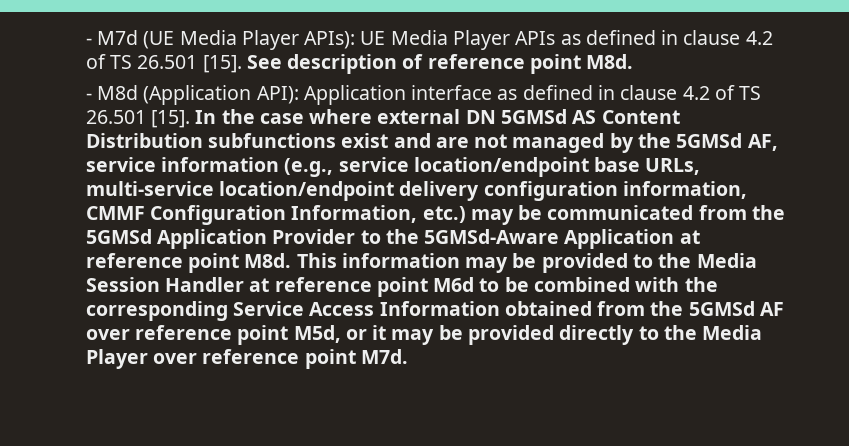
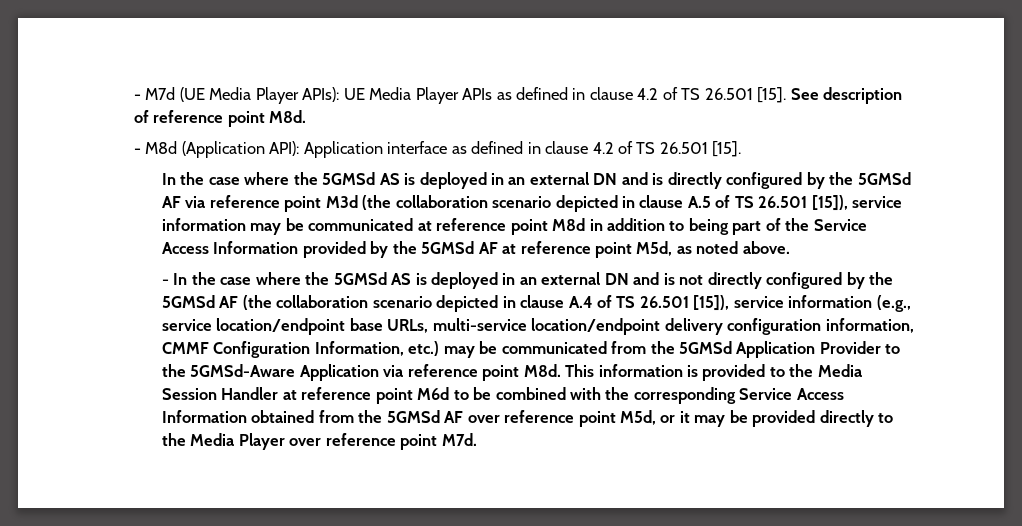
- Application interface as defined in clause 4.2 of TS 26.501 [15]. In the case where external DN 5GMSd AS Content Distribution subfunctions exist and are not managed by the 5GMSd AF, service information (e.g., service location/endpoint base URLs, multi-service location/endpoint delivery configuration information, CMMF Configuration Information, etc.) may be communicated from the 5GMSd Application Provider to the 5GMSd-Aware Application at reference point M8d. This information may be provided to the Media Session Handler at reference point M6d to be combined with the corresponding Service Access Information obtained from the 5GMSd AF over reference point M5d, or it may be provided directly to the Media Player over reference point M7d.
+ Application interface as defined in clause 4.2 of TS 26.501 [15].
+ In the case where the 5GMSd AS is deployed in an external DN and is directly configured by the 5GMSd AF via reference point M3d (the collaboration scenario depicted in clause A.5 of TS 26.501 [15]), service information may be communicated at reference point M8d in addition to being part of the Service Access Information provided by the 5GMSd AF at reference point M5d, as noted above.
+ - In the case where the 5GMSd AS is deployed in an external DN and is not directly configured by the 5GMSd AF (the collaboration scenario depicted in clause A.4 of TS 26.501 [15]), service information (e.g., service location/endpoint base URLs, multi-service location/endpoint delivery configuration information, CMMF Configuration Information, etc.) may be communicated from the 5GMSd Application Provider to the 5GMSd-Aware Application via reference point M8d. This information is provided to the Media Session Handler at reference point M6d to be combined with the corresponding Service Access Information obtained from the 5GMSd AF over reference point M5d, or it may be provided directly to the Media Player over reference point M7d.

